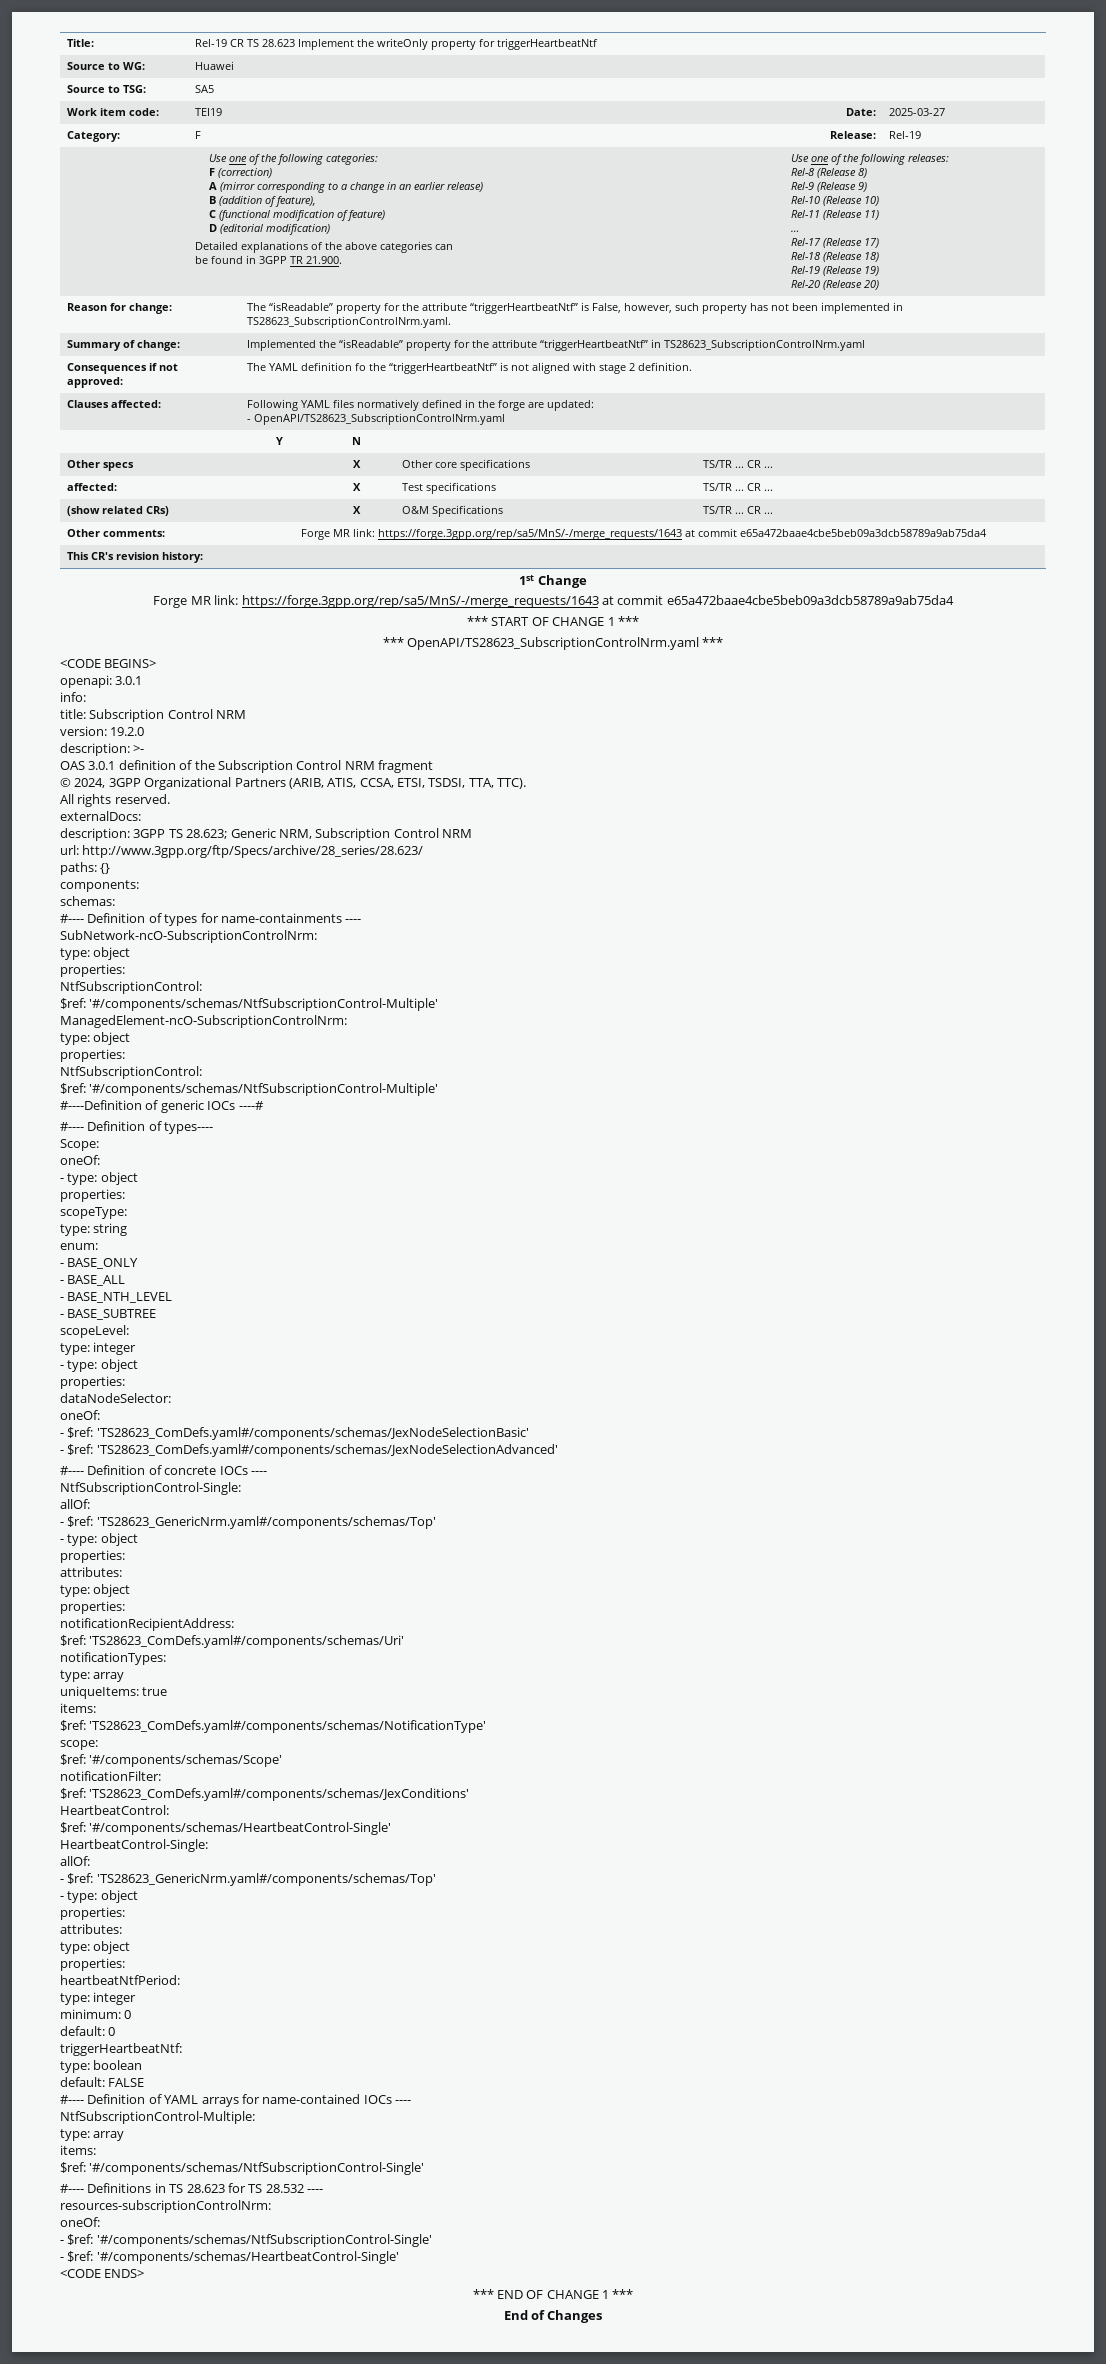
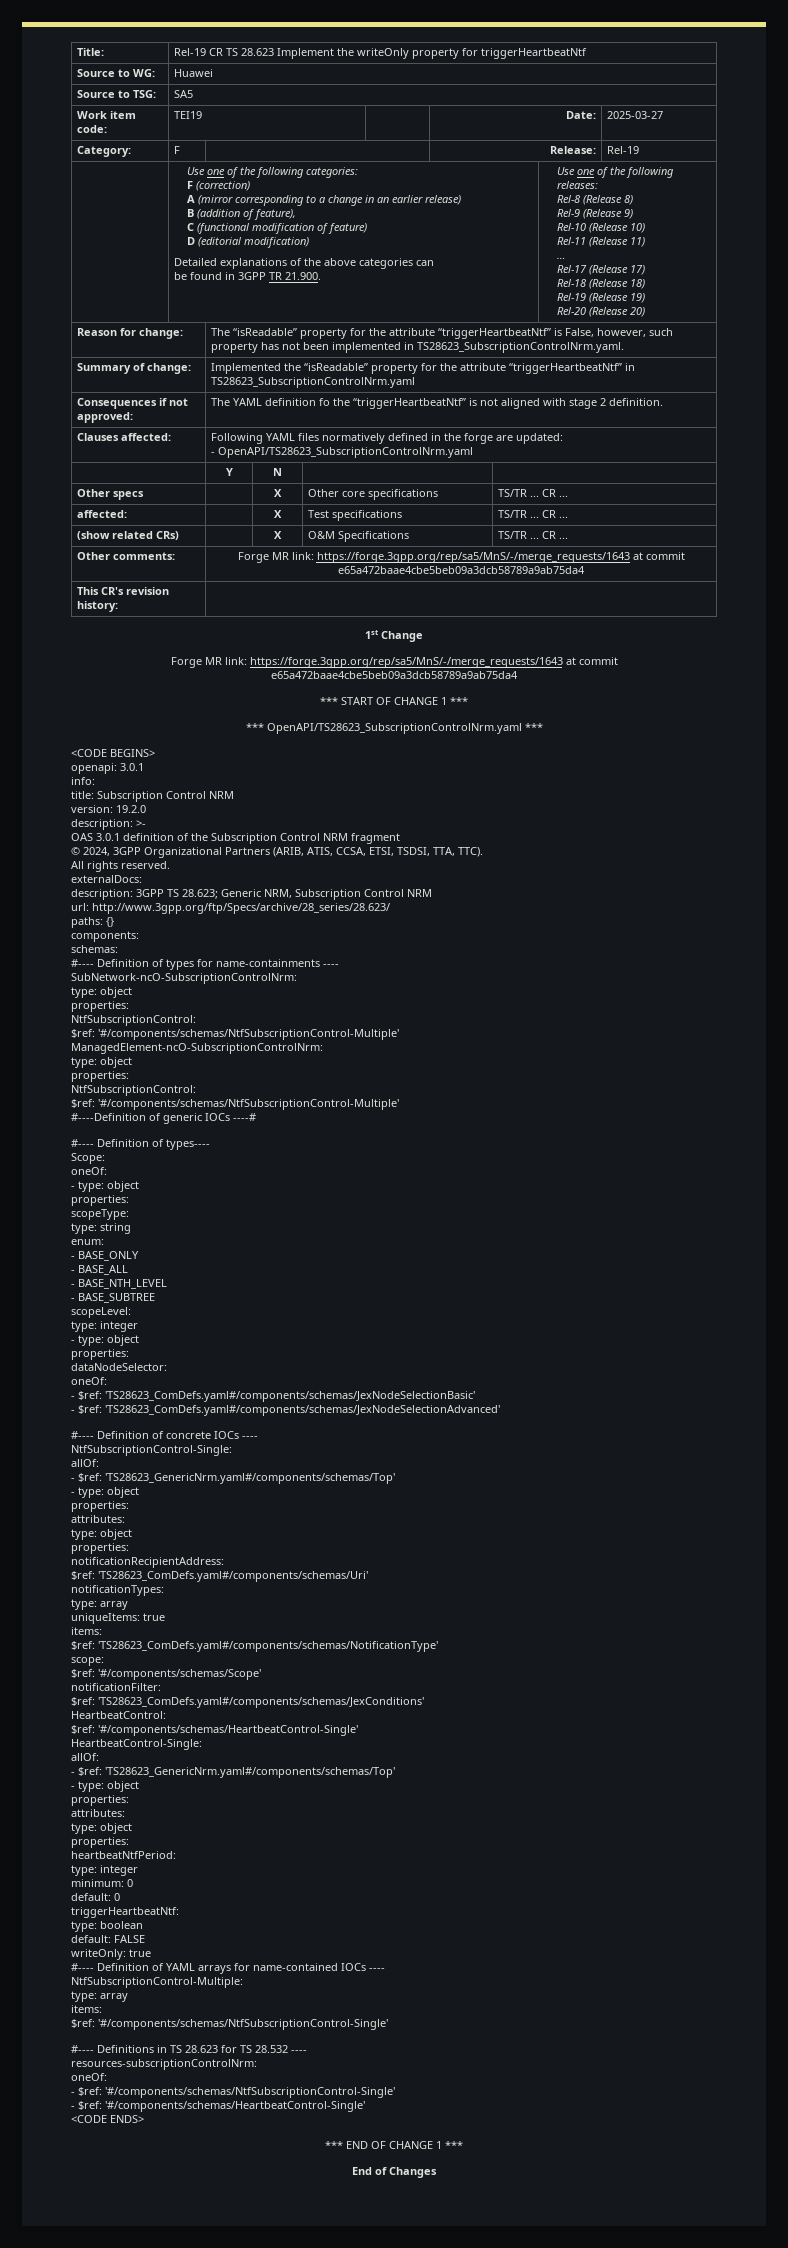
+ writeOnly: true

